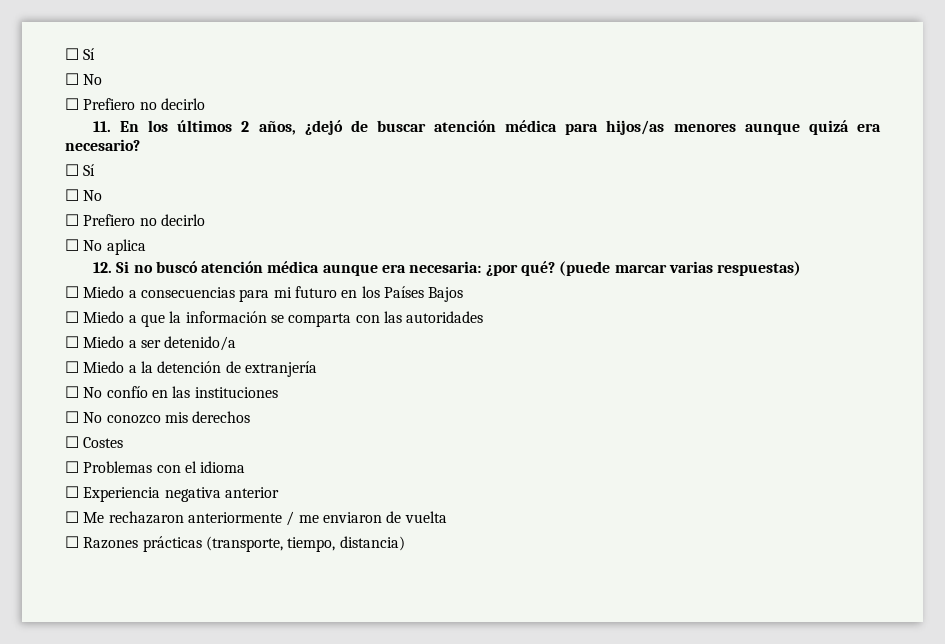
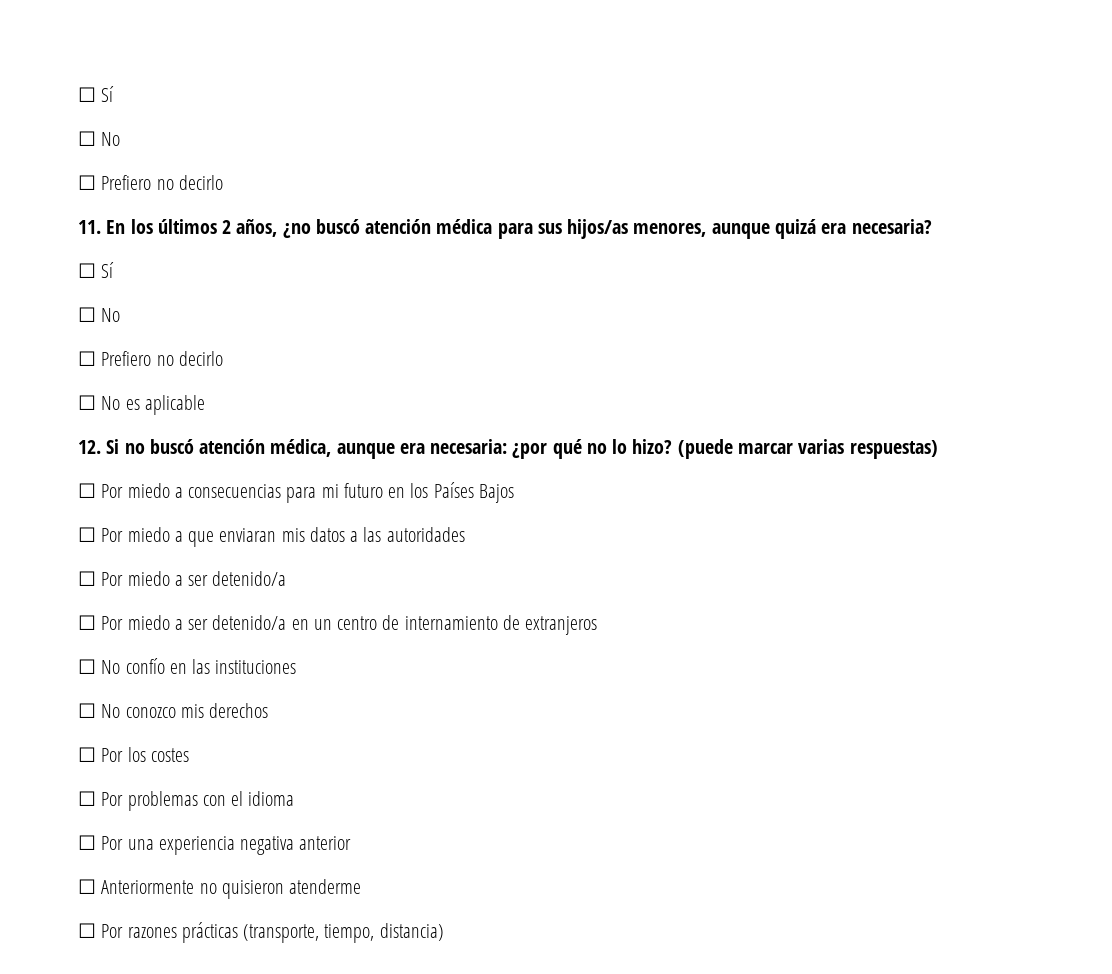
- 11. En los últimos 2 años, ¿dejó de buscar atención médica para hijos/as menores aunque quizá era necesario?
+ 11. En los últimos 2 años, ¿no buscó atención médica para sus hijos/as menores, aunque quizá era necesaria?
- ☐ No aplica
+ ☐ No es aplicable
- 12. Si no buscó atención médica aunque era necesaria: ¿por qué?
+ 12. Si no buscó atención médica, aunque era necesaria: ¿por qué no lo hizo?
- ☐ Miedo a consecuencias para mi futuro en los Países Bajos
+ ☐ Por miedo a consecuencias para mi futuro en los Países Bajos
- ☐ Miedo a que la información se comparta con las autoridades
- ☐ Miedo a ser detenido/a
+ ☐ Por miedo a que enviaran mis datos a las autoridades
+ ☐ Por miedo a ser detenido/a
- ☐ Miedo a la detención de extranjería
+ ☐ Por miedo a ser detenido/a en un centro de internamiento de extranjeros
- ☐ Costes
- ☐ Problemas con el idioma
+ ☐ Por los costes
+ ☐ Por problemas con el idioma
- ☐ Experiencia negativa anterior
+ ☐ Por una experiencia negativa anterior
- ☐ Me rechazaron anteriormente / me enviaron de vuelta
- ☐ Razones prácticas (transporte, tiempo, distancia)
+ ☐ Anteriormente no quisieron atenderme
+ ☐ Por razones prácticas (transporte, tiempo, distancia)

